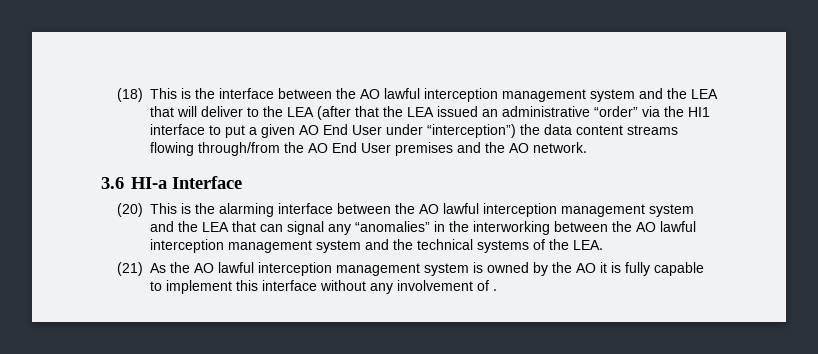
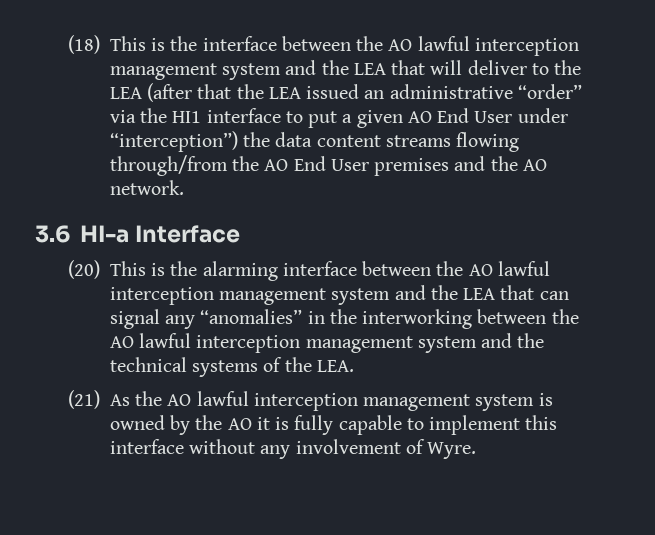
- (21) As the AO lawful interception management system is owned by the AO it is fully capable to implement this interface without any involvement of .
+ (21) As the AO lawful interception management system is owned by the AO it is fully capable to implement this interface without any involvement of Wyre.

